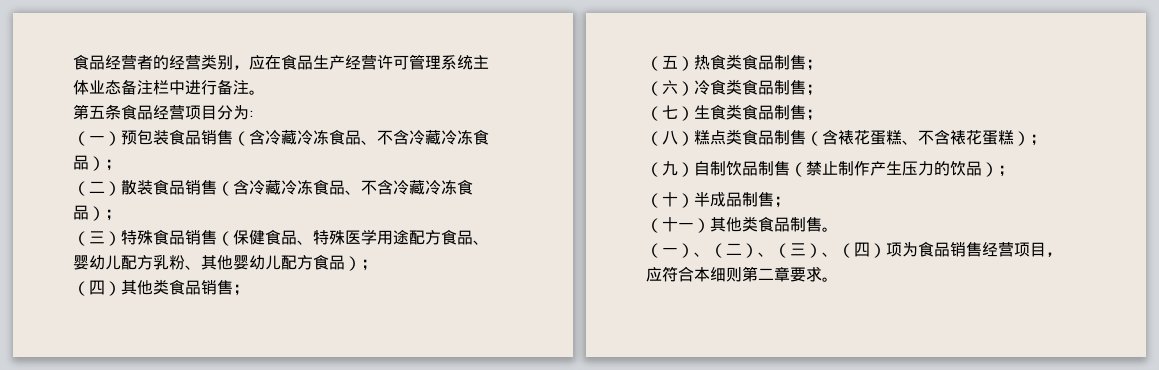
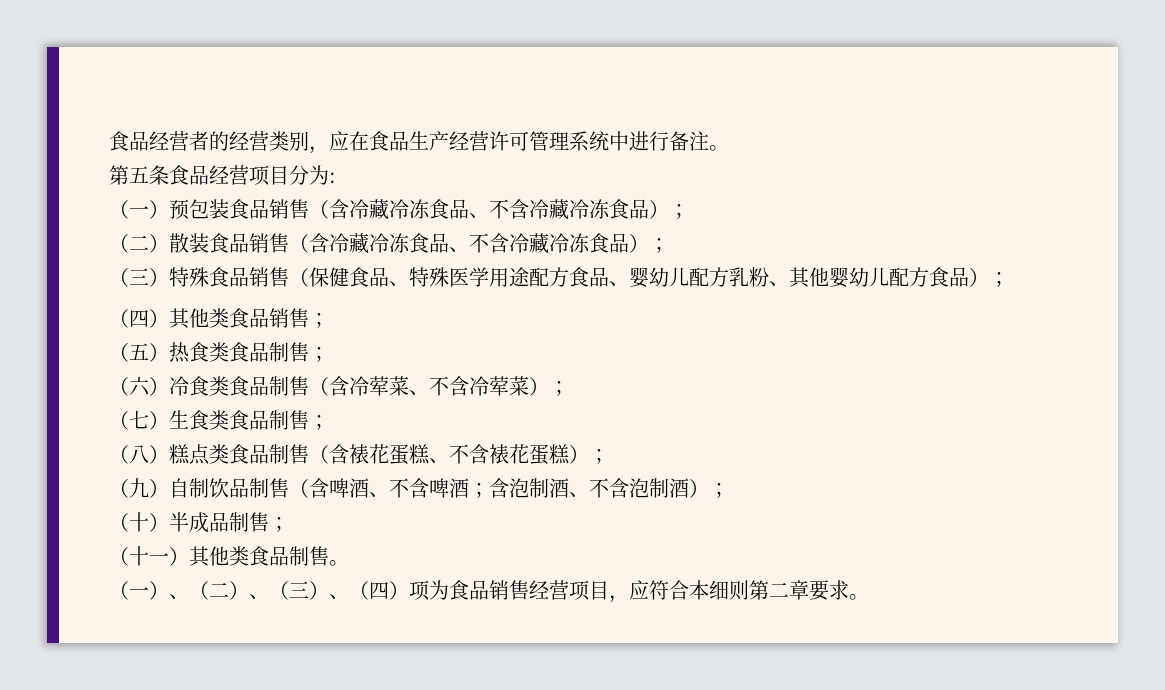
- 食品经营者的经营类别，应在食品生产经营许可管理系统主体业态备注栏中进行备注。
+ 食品经营者的经营类别，应在食品生产经营许可管理系统中进行备注。
- （六）冷食类食品制售；
+ （六）冷食类食品制售（含冷荤菜、不含冷荤菜）；
- （九）自制饮品制售（禁止制作产生压力的饮品）；
+ （九）自制饮品制售（含啤酒、不含啤酒；含泡制酒、不含泡制酒）；

